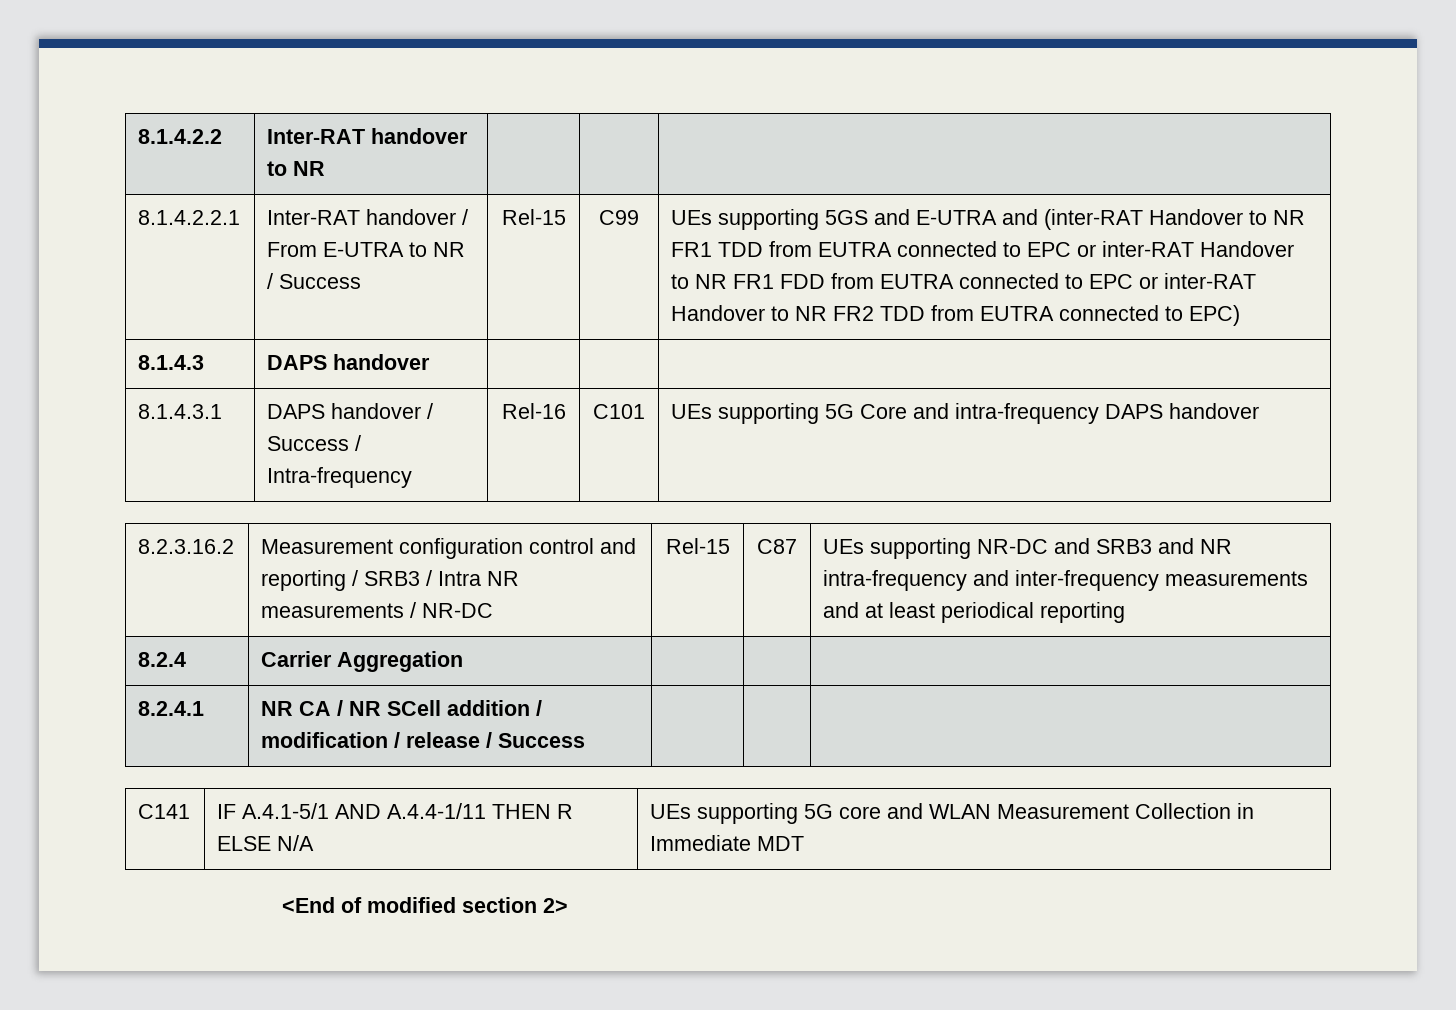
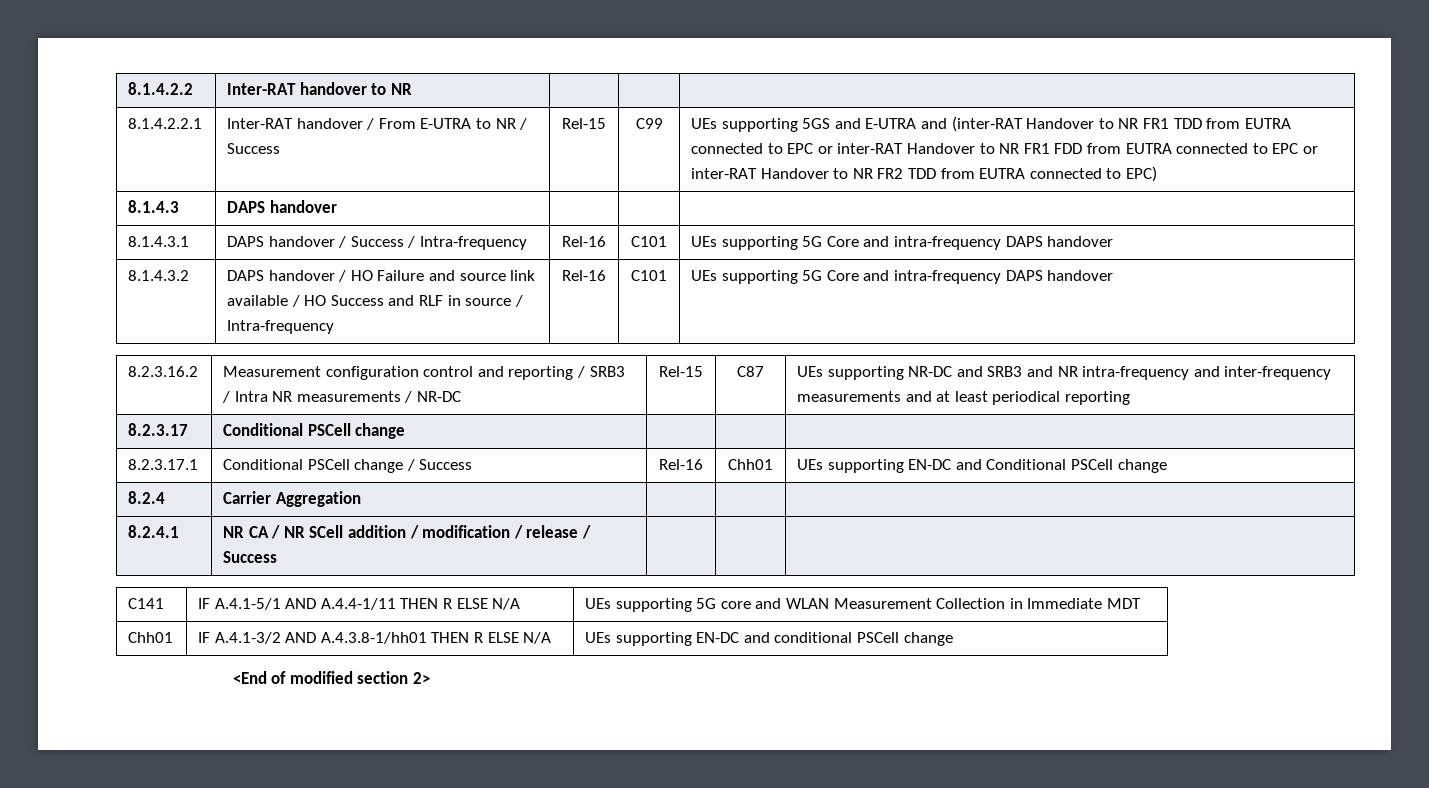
+ 8.1.4.3.2 | DAPS handover / HO Failure and source link available / HO Success and RLF in source / Intra-frequency | Rel-16 | C101 | UEs supporting 5G Core and intra-frequency DAPS handover
+ 8.2.3.17 | Conditional PSCell change | | |
+ 8.2.3.17.1 | Conditional PSCell change / Success | Rel-16 | Chh01 | UEs supporting EN-DC and Conditional PSCell change
+ Chh01 | IF A.4.1-3/2 AND A.4.3.8-1/hh01 THEN R ELSE N/A | UEs supporting EN-DC and conditional PSCell change

